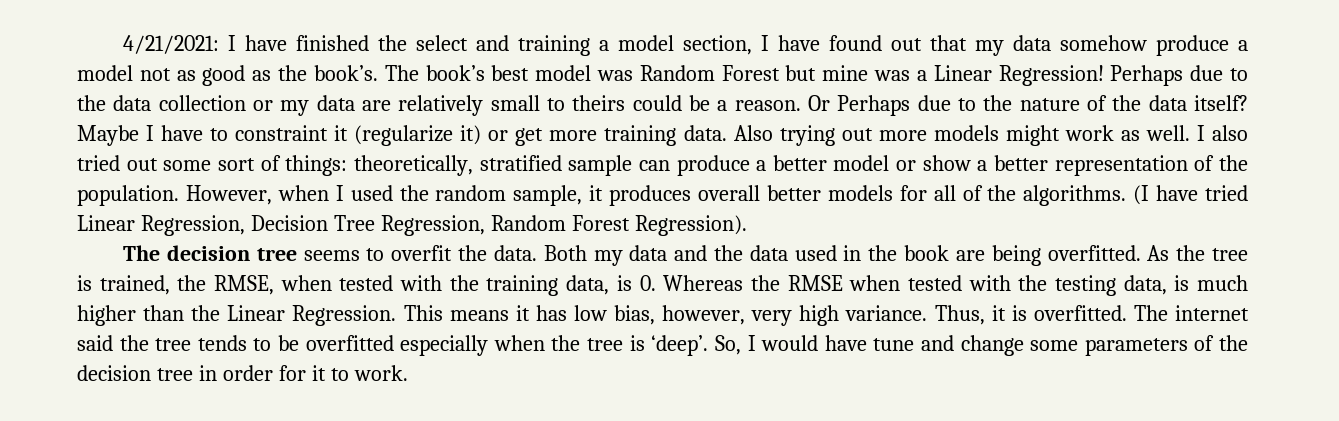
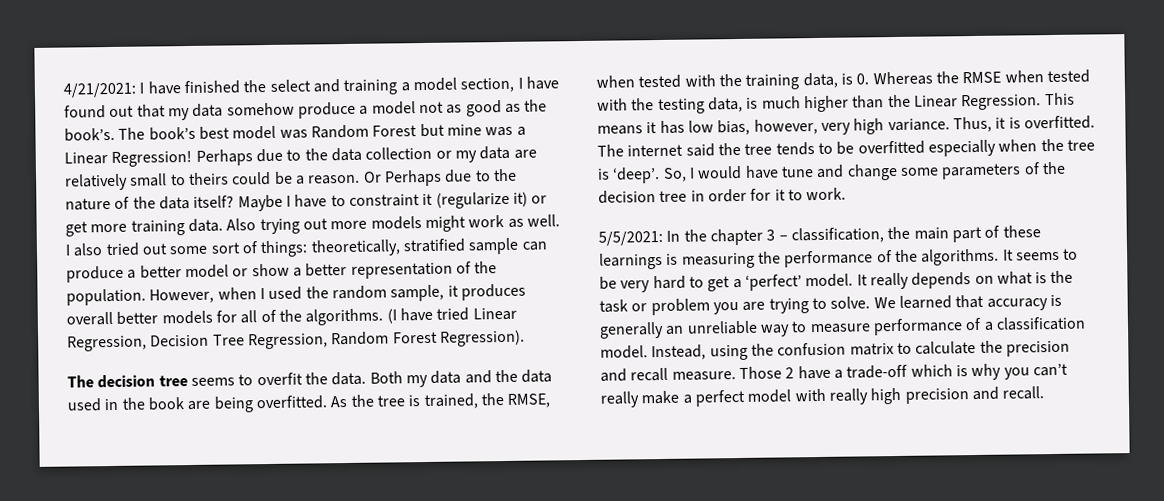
+ 5/5/2021: In the chapter 3 – classification, the main part of these learnings is measuring the performance of the algorithms. It seems to be very hard to get a ‘perfect’ model. It really depends on what is the task or problem you are trying to solve. We learned that accuracy is generally an unreliable way to measure performance of a classification model. Instead, using the confusion matrix to calculate the precision and recall measure. Those 2 have a trade-off which is why you can’t really make a perfect model with really high precision and recall.

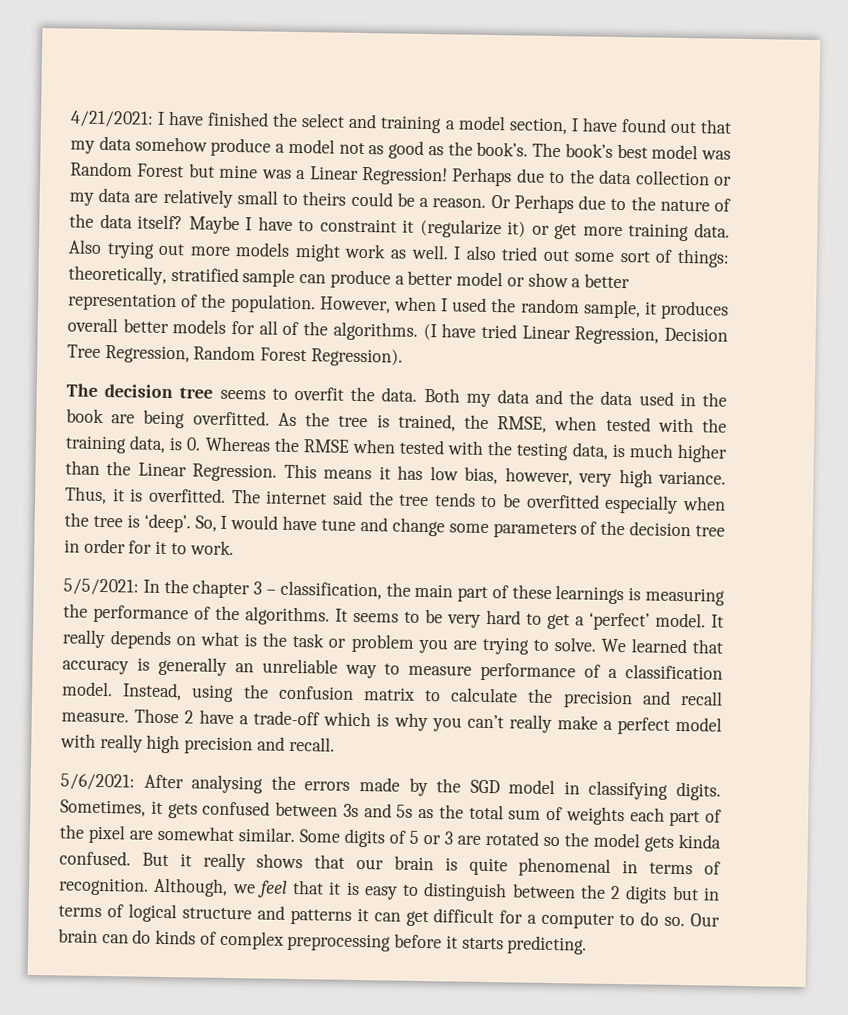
+ 5/6/2021: After analysing the errors made by the SGD model in classifying digits. Sometimes, it gets confused between 3s and 5s as the total sum of weights each part of the pixel are somewhat similar. Some digits of 5 or 3 are rotated so the model gets kinda confused. But it really shows that our brain is quite phenomenal in terms of recognition. Although, we feel that it is easy to distinguish between the 2 digits but in terms of logical structure and patterns it can get difficult for a computer to do so. Our brain can do kinds of complex preprocessing before it starts predicting.

